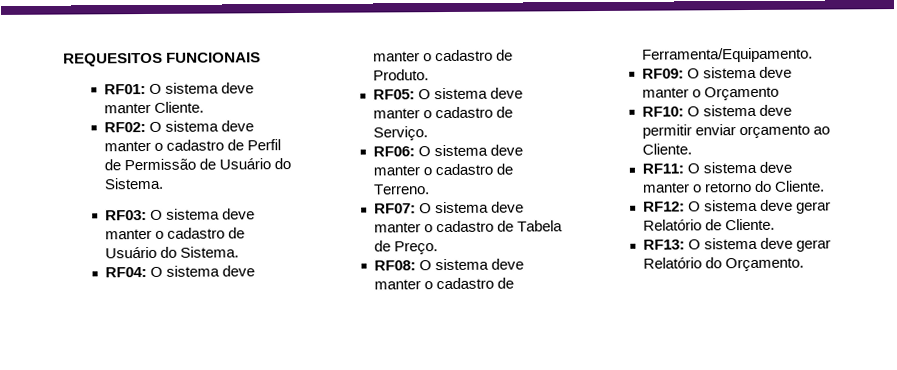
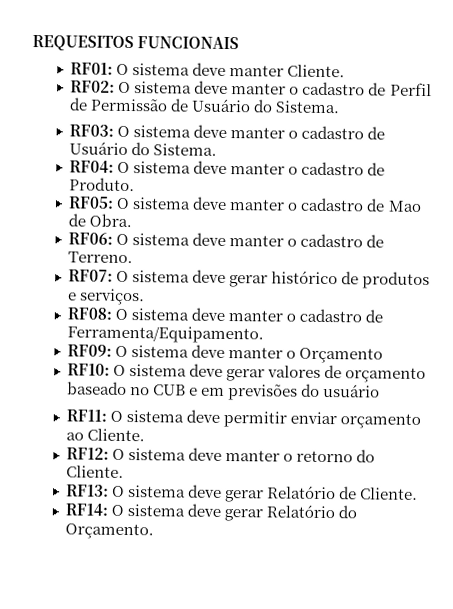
- RF05: O sistema deve manter o cadastro de Serviço.
+ RF05: O sistema deve manter o cadastro de Mao de Obra.
- RF07: O sistema deve manter o cadastro de Tabela de Preço.
+ RF07: O sistema deve gerar histórico de produtos e serviços.
- RF10: O sistema deve permitir enviar orçamento ao Cliente.
+ RF10: O sistema deve gerar valores de orçamento baseado no CUB e em previsões do usuário
+ RF11: O sistema deve permitir enviar orçamento ao Cliente.
- RF11: O sistema deve manter o retorno do Cliente.
+ RF12: O sistema deve manter o retorno do Cliente.
- RF12: O sistema deve gerar Relatório de Cliente.
+ RF13: O sistema deve gerar Relatório de Cliente.
- RF13: O sistema deve gerar Relatório do Orçamento.
+ RF14: O sistema deve gerar Relatório do Orçamento.

